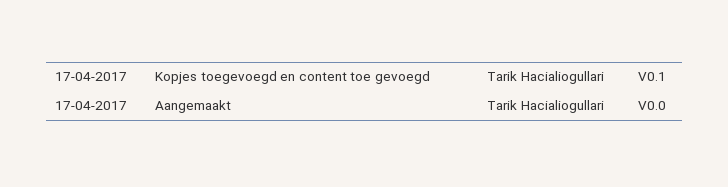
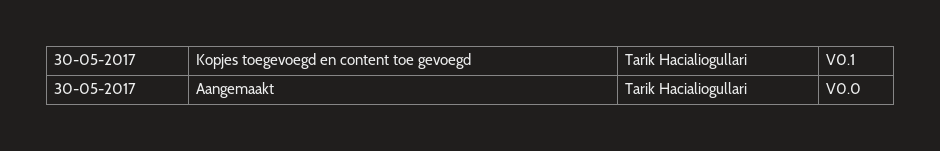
- 17-04-2017 | Kopjes toegevoegd en content toe gevoegd | Tarik Hacialiogullari | V0.1
+ 30-05-2017 | Kopjes toegevoegd en content toe gevoegd | Tarik Hacialiogullari | V0.1
- 17-04-2017 | Aangemaakt | Tarik Hacialiogullari | V0.0
+ 30-05-2017 | Aangemaakt | Tarik Hacialiogullari | V0.0

